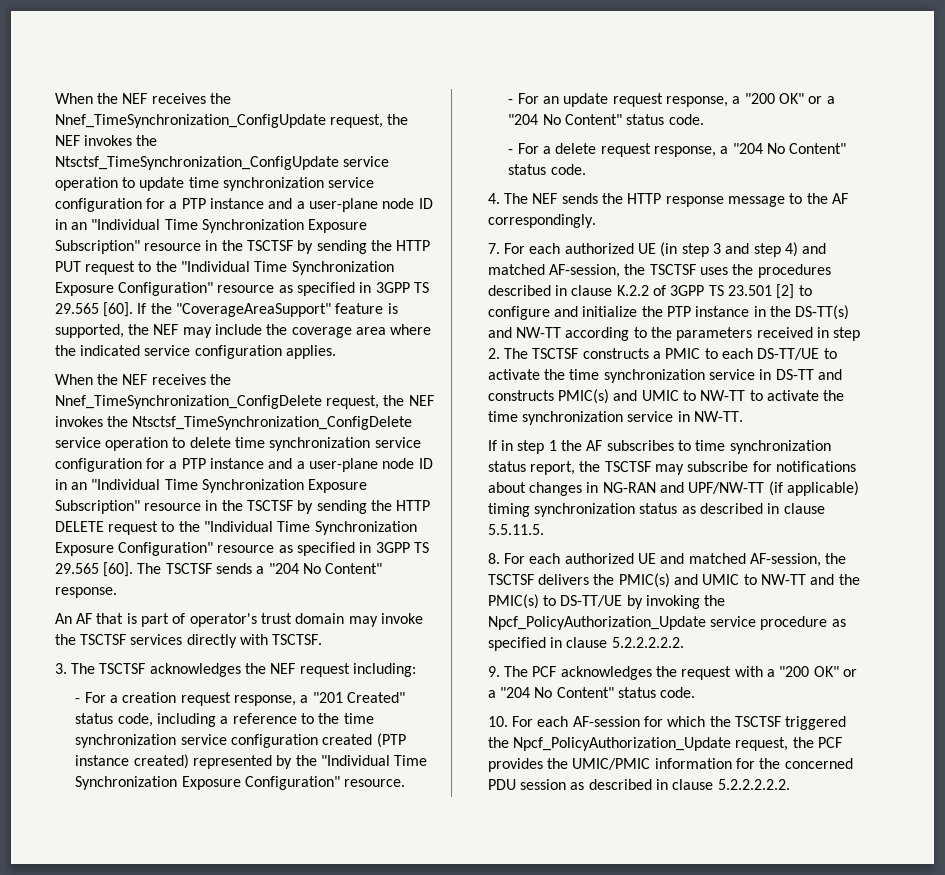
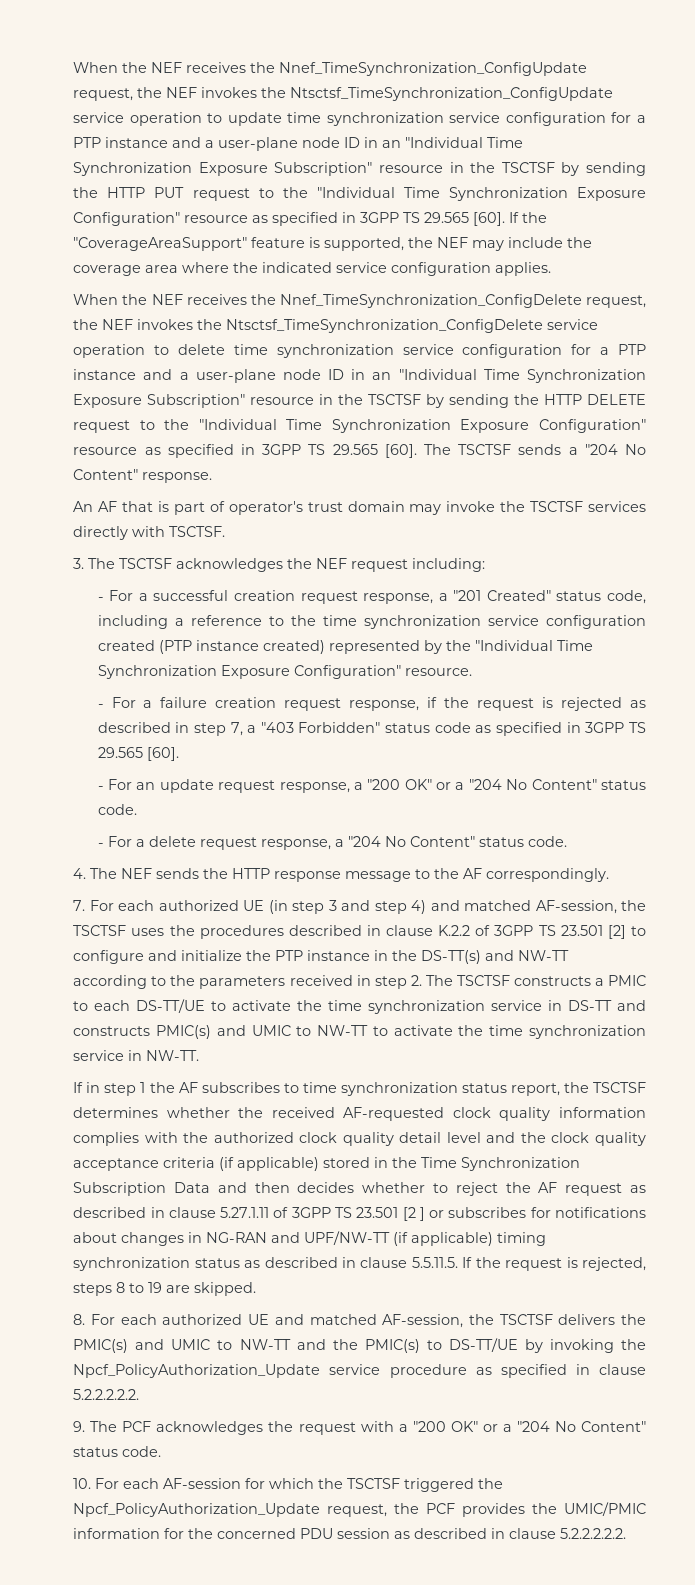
- - For a creation request response, a "201 Created" status code, including a reference to the time synchronization service configuration created (PTP instance created) represented by the "Individual Time Synchronization Exposure Configuration" resource.
+ - For a successful creation request response, a "201 Created" status code, including a reference to the time synchronization service configuration created (PTP instance created) represented by the "Individual Time Synchronization Exposure Configuration" resource.
+ - For a failure creation request response, if the request is rejected as described in step 7, a "403 Forbidden" status code as specified in 3GPP TS 29.565 [60].
- If in step 1 the AF subscribes to time synchronization status report, the TSCTSF may subscribe for notifications about changes in NG-RAN and UPF/NW-TT (if applicable) timing synchronization status as described in clause 5.5.11.5.
+ If in step 1 the AF subscribes to time synchronization status report, the TSCTSF determines whether the received AF-requested clock quality information complies with the authorized clock quality detail level and the clock quality acceptance criteria (if applicable) stored in the Time Synchronization Subscription Data and then decides whether to reject the AF request as described in clause 5.27.1.11 of 3GPP TS 23.501 [2 ] or subscribes for notifications about changes in NG-RAN and UPF/NW-TT (if applicable) timing synchronization status as described in clause 5.5.11.5. If the request is rejected, steps 8 to 19 are skipped.

